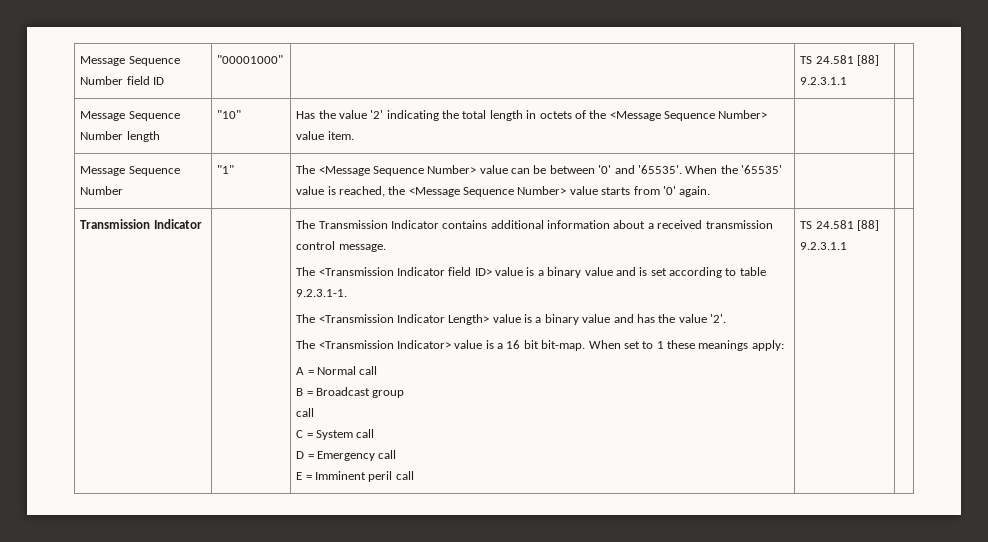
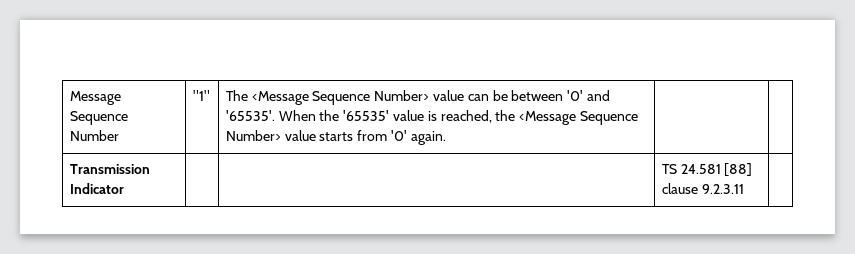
- Message Sequence Number field ID | "00001000" | | TS 24.581 [88] 9.2.3.1.1 |
- Message Sequence Number length | "10" | Has the value '2' indicating the total length in octets of the <Message Sequence Number> value item. | |
- The Transmission Indicator contains additional information about a received transmission control message.
- The <Transmission Indicator field ID> value is a binary value and is set according to table 9.2.3.1-1.
- The <Transmission Indicator Length> value is a binary value and has the value '2'.
- The <Transmission Indicator> value is a 16 bit bit-map. When set to 1 these meanings apply:
- A = Normal call
- B = Broadcast group
- call
- C = System call
- D = Emergency call
- E = Imminent peril call | TS 24.581 [88] 9.2.3.1.1
+ TS 24.581 [88] clause 9.2.3.11

